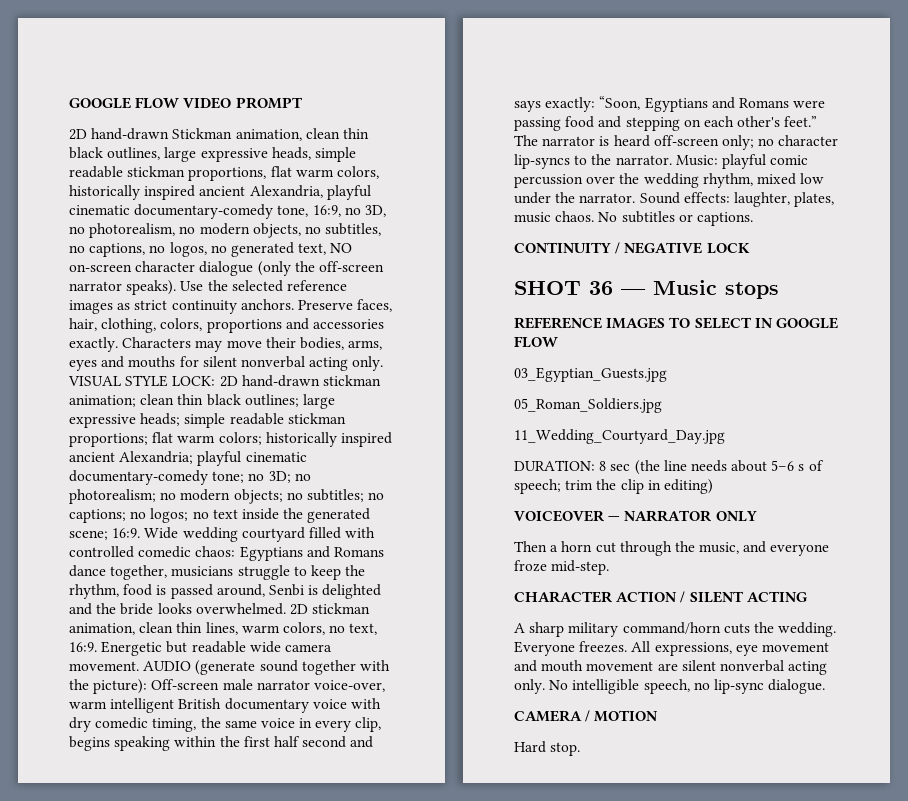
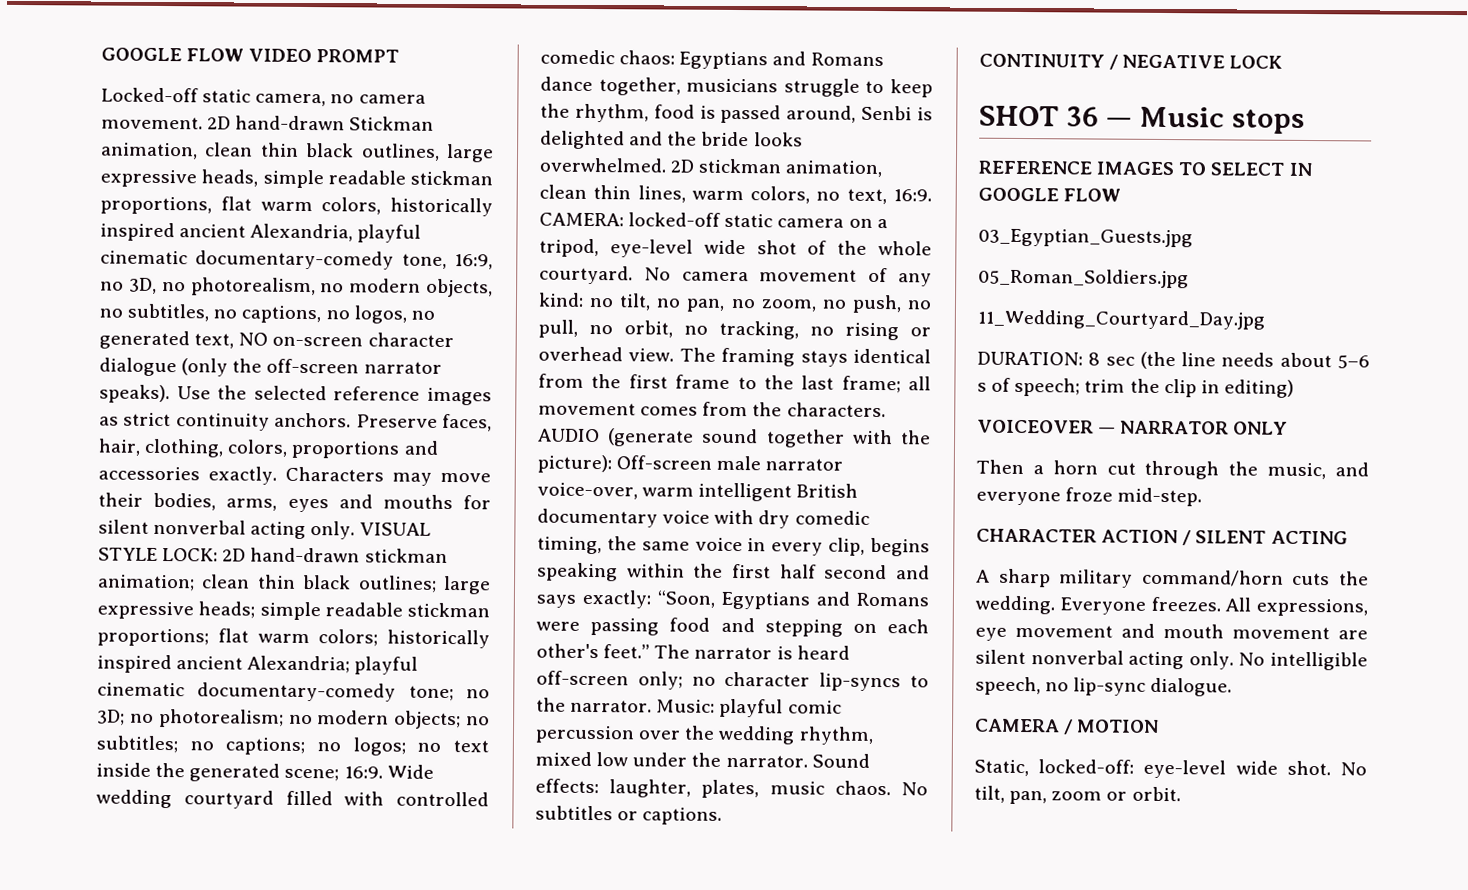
+ Locked-off static camera, no camera movement.
- Energetic but readable wide camera movement.
+ CAMERA: locked-off static camera on a tripod, eye-level wide shot of the whole courtyard. No camera movement of any kind: no tilt, no pan, no zoom, no push, no pull, no orbit, no tracking, no rising or overhead view. The framing stays identical from the first frame to the last frame; all movement comes from the characters.
- Hard stop.
+ Static, locked-off: eye-level wide shot. No tilt, pan, zoom or orbit.

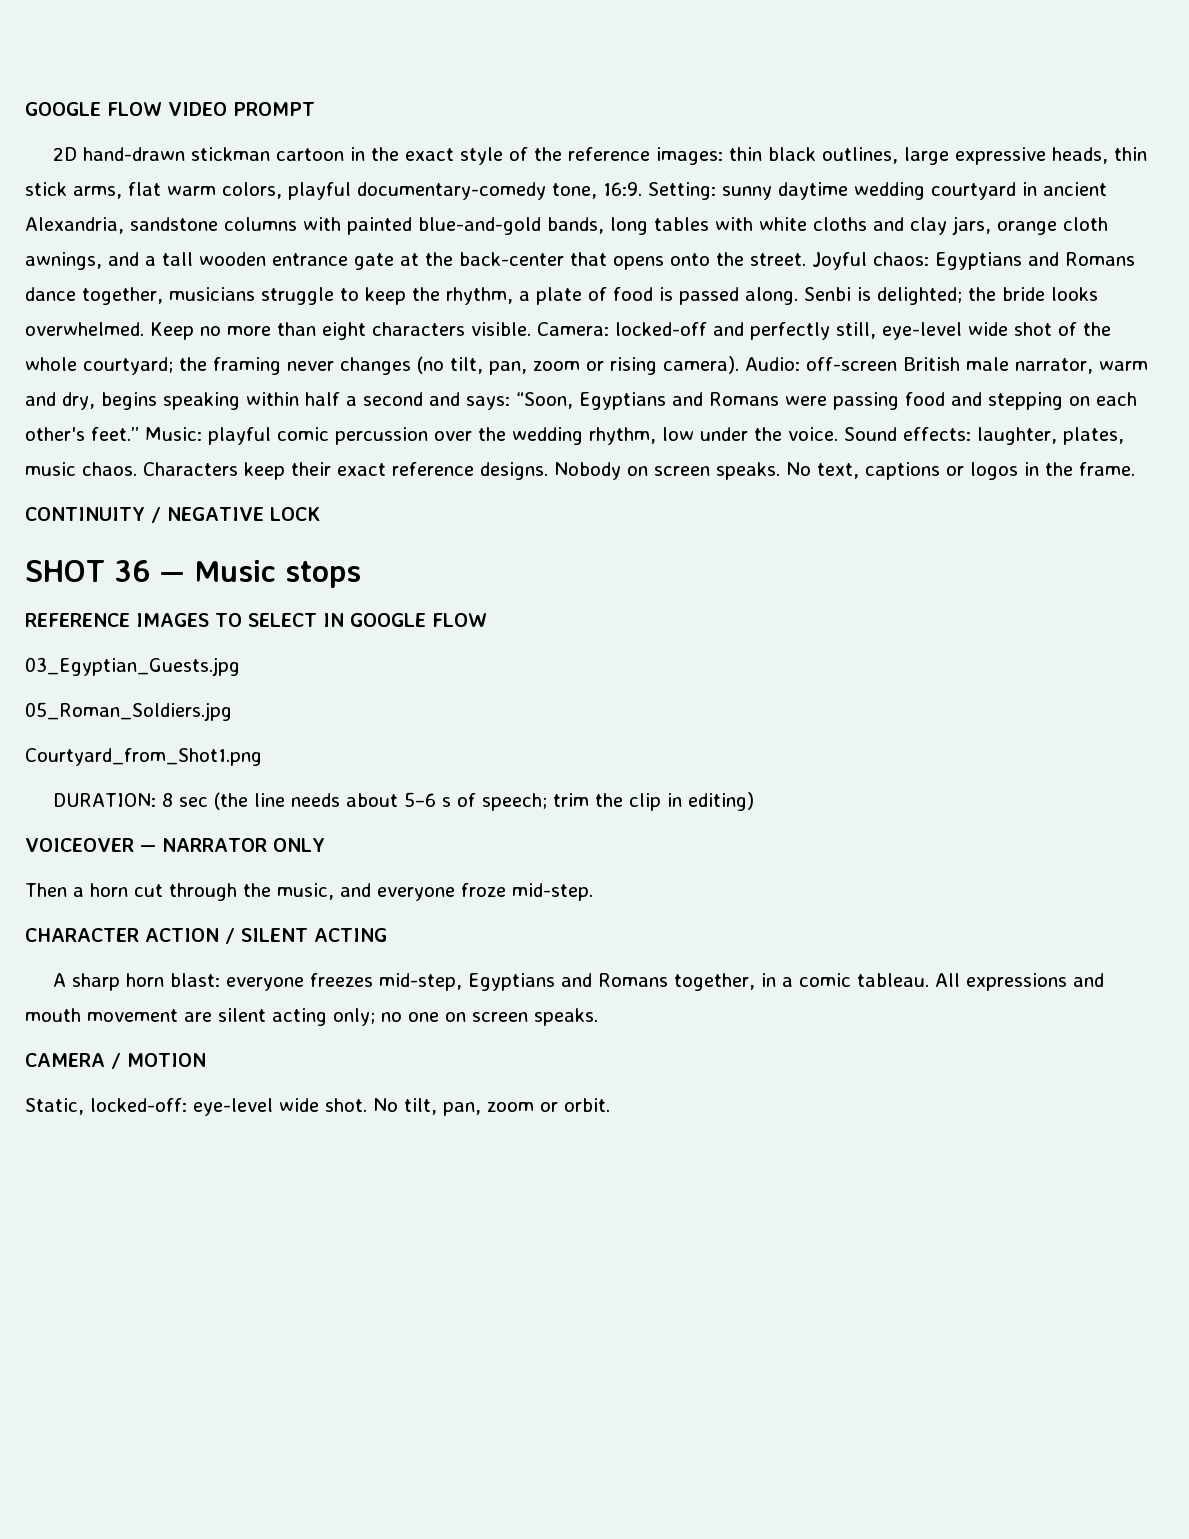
- Locked-off static camera, no camera movement. 2D hand-drawn Stickman animation, clean thin black outlines, large expressive heads, simple readable stickman proportions, flat warm colors, historically inspired ancient Alexandria, playful cinematic documentary-comedy tone, 16:9, no 3D, no photorealism, no modern objects, no subtitles, no captions, no logos, no generated text, NO on-screen character dialogue (only the off-screen narrator speaks). Use the selected reference images as strict continuity anchors. Preserve faces, hair, clothing, colors, proportions and accessories exactly. Characters may move their bodies, arms, eyes and mouths for silent nonverbal acting only. VISUAL STYLE LOCK: 2D hand-drawn stickman animation; clean thin black outlines; large expressive heads; simple readable stickman proportions; flat warm colors; historically inspired ancient Alexandria; playful cinematic documentary-comedy tone; no 3D; no photorealism; no modern objects; no subtitles; no captions; no logos; no text inside the generated scene; 16:9. Wide wedding courtyard filled with controlled comedic chaos: Egyptians and Romans dance together, musicians struggle to keep the rhythm, food is passed around, Senbi is delighted and the bride looks overwhelmed.
+ 2D hand-drawn stickman cartoon in the exact style of the reference images: thin black outlines, large expressive heads, thin stick arms, flat warm colors, playful documentary-comedy tone, 16:9. Setting: sunny daytime wedding courtyard in ancient Alexandria, sandstone columns with painted blue-and-gold bands, long tables with white cloths and clay jars, orange cloth awnings, and a tall wooden entrance gate at the back-center that opens onto the street. Joyful chaos: Egyptians and Romans dance together, musicians struggle to keep the rhythm, a plate of food is passed along. Senbi is delighted; the bride looks overwhelmed.
- 2D stickman animation, clean thin lines, warm colors, no text, 16:9. CAMERA: locked-off static camera on a tripod, eye-level wide shot of the whole courtyard. No camera movement of any kind: no tilt, no pan, no zoom, no push, no pull, no orbit, no tracking, no rising or overhead view. The framing stays identical from the first frame to the last frame; all movement comes from the characters. AUDIO (generate sound together with the picture): Off-screen male narrator voice-over, warm intelligent British documentary voice with dry comedic timing, the same voice in every clip, begins speaking within the first half second and says exactly: “Soon, Egyptians and Romans were passing food and stepping on each other's feet.”
+ Keep no more than eight characters visible. Camera: locked-off and perfectly still, eye-level wide shot of the whole courtyard; the framing never changes (no tilt, pan, zoom or rising camera). Audio: off-screen British male narrator, warm and dry, begins speaking within half a second and says: “Soon, Egyptians and Romans were passing food and stepping on each other's feet.”
- The narrator is heard off-screen only; no character lip-syncs to the narrator.
- Music: playful comic percussion over the wedding rhythm, mixed low under the narrator.
+ Music: playful comic percussion over the wedding rhythm, low under the voice.
- No subtitles or captions.
+ Characters keep their exact reference designs. Nobody on screen speaks. No text, captions or logos in the frame.
- 11_Wedding_Courtyard_Day.jpg
+ Courtyard_from_Shot1.png
- A sharp military command/horn cuts the wedding. Everyone freezes. All expressions, eye movement and mouth movement are silent nonverbal acting only. No intelligible speech, no lip-sync dialogue.
+ A sharp horn blast: everyone freezes mid-step, Egyptians and Romans together, in a comic tableau. All expressions and mouth movement are silent acting only; no one on screen speaks.

